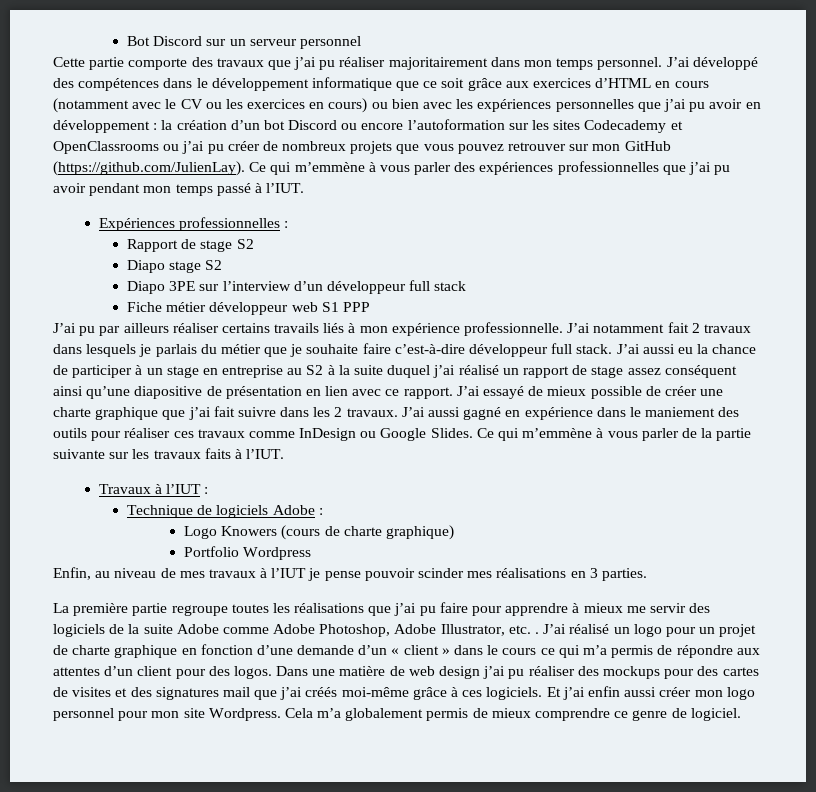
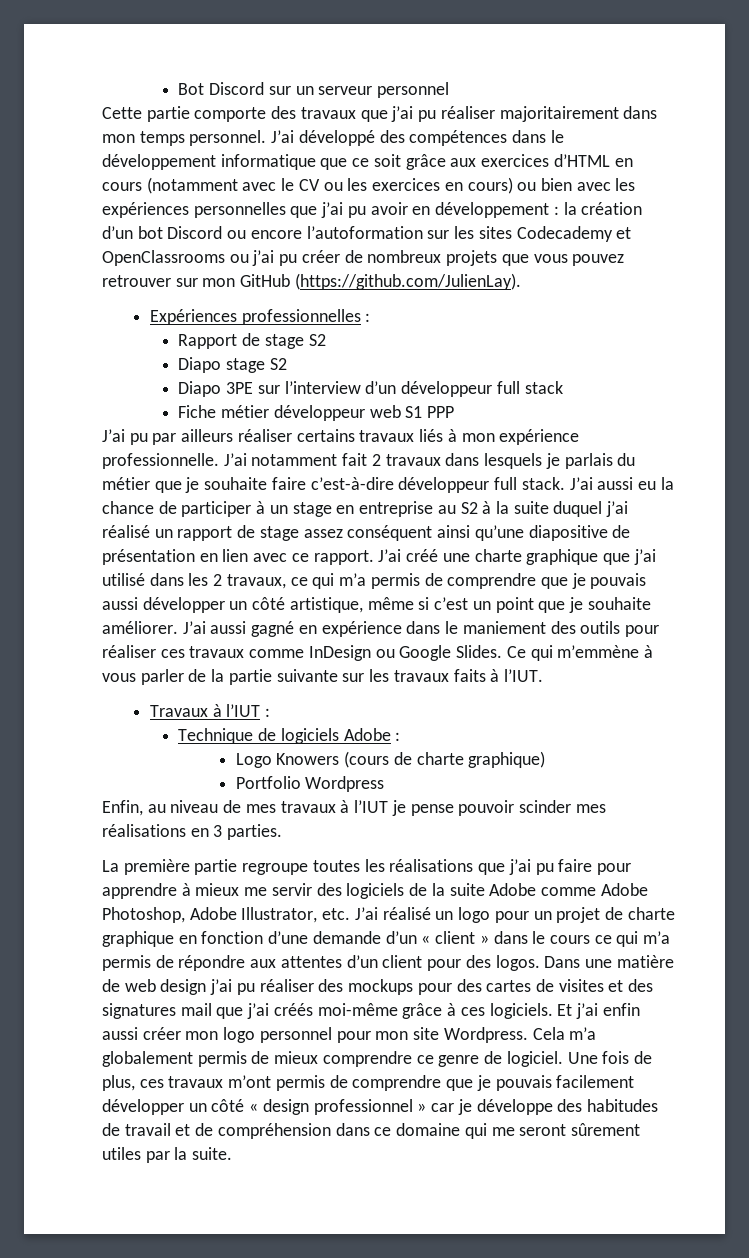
- la création d’un bot Discord ou encore l’autoformation sur les sites Codecademy et OpenClassrooms ou j’ai pu créer de nombreux projets que vous pouvez retrouver sur mon GitHub (https://github.com/JulienLay). Ce qui m’emmène à vous parler des expériences professionnelles que j’ai pu avoir pendant mon temps passé à l’IUT.
+ la création d’un bot Discord ou encore l’autoformation sur les sites Codecademy et OpenClassrooms ou j’ai pu créer de nombreux projets que vous pouvez retrouver sur mon GitHub (https://github.com/JulienLay).
- J’ai pu par ailleurs réaliser certains travails liés à mon expérience professionnelle.
+ J’ai pu par ailleurs réaliser certains travaux liés à mon expérience professionnelle.
- J’ai essayé de mieux possible de créer une charte graphique que j’ai fait suivre dans les 2 travaux.
+ J’ai créé une charte graphique que j’ai utilisé dans les 2 travaux, ce qui m’a permis de comprendre que je pouvais aussi développer un côté artistique, même si c’est un point que je souhaite améliorer.
- La première partie regroupe toutes les réalisations que j’ai pu faire pour apprendre à mieux me servir des logiciels de la suite Adobe comme Adobe Photoshop, Adobe Illustrator, etc. . J’ai réalisé un logo pour un projet de charte graphique en fonction d’une demande d’un « client » dans le cours ce qui m’a permis de répondre aux attentes d’un client pour des logos.
+ La première partie regroupe toutes les réalisations que j’ai pu faire pour apprendre à mieux me servir des logiciels de la suite Adobe comme Adobe Photoshop, Adobe Illustrator, etc. J’ai réalisé un logo pour un projet de charte graphique en fonction d’une demande d’un « client » dans le cours ce qui m’a permis de répondre aux attentes d’un client pour des logos.
+ Une fois de plus, ces travaux m’ont permis de comprendre que je pouvais facilement développer un côté « design professionnel » car je développe des habitudes de travail et de compréhension dans ce domaine qui me seront sûrement utiles par la suite.

